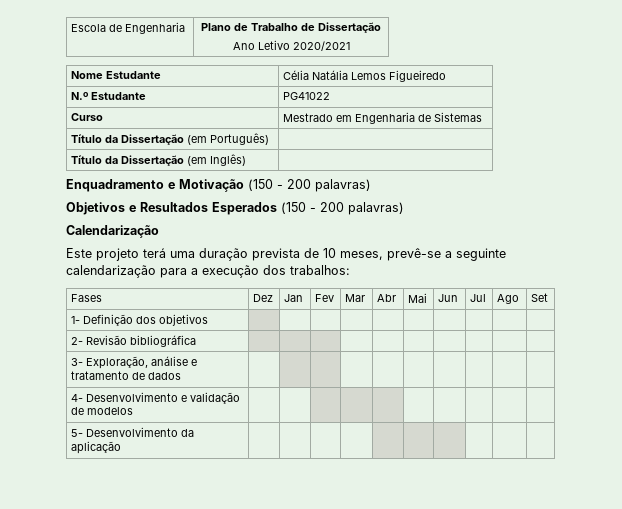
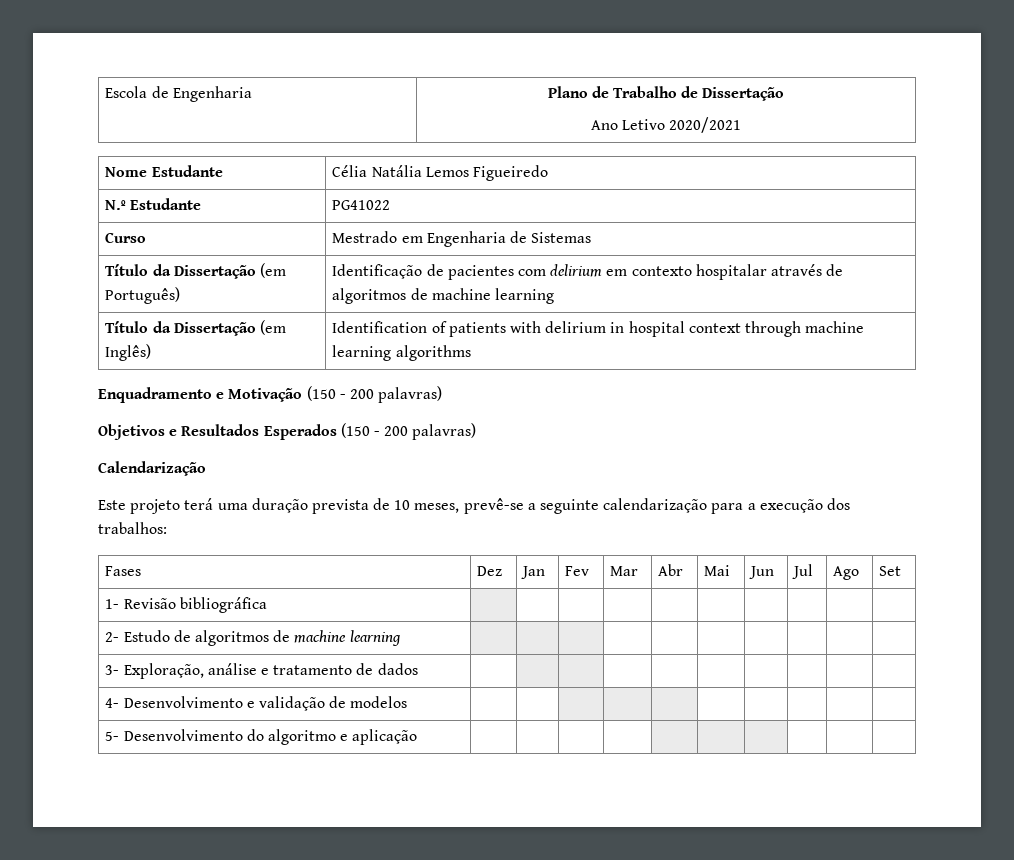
- Título da Dissertação (em Português) |
+ Título da Dissertação (em Português) | Identificação de pacientes com delirium em contexto hospitalar através de algoritmos de machine learning
- Título da Dissertação (em Inglês) |
+ Título da Dissertação (em Inglês) | Identification of patients with delirium in hospital context through machine learning algorithms
- 1- Definição dos objetivos | | | | | | | | | |
- 2- Revisão bibliográfica | | | | | | | | | |
+ 1- Revisão bibliográfica | | | | | | | | | |
+ 2- Estudo de algoritmos de machine learning | | | | | | | | | |
- 5- Desenvolvimento da aplicação | | | | | | | | | |
+ 5- Desenvolvimento do algoritmo e aplicação | | | | | | | | | |

